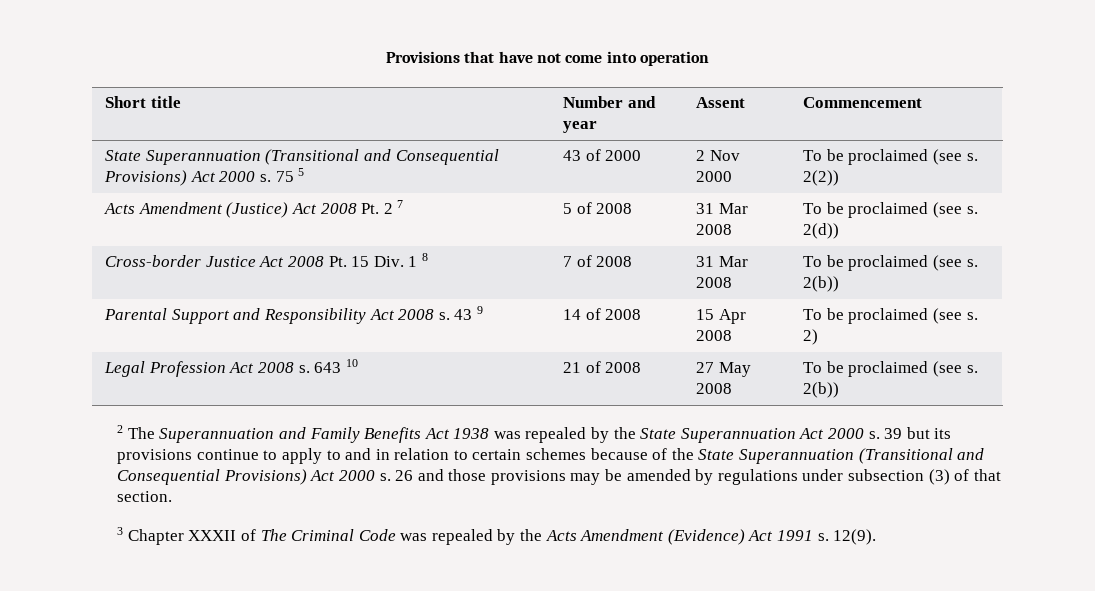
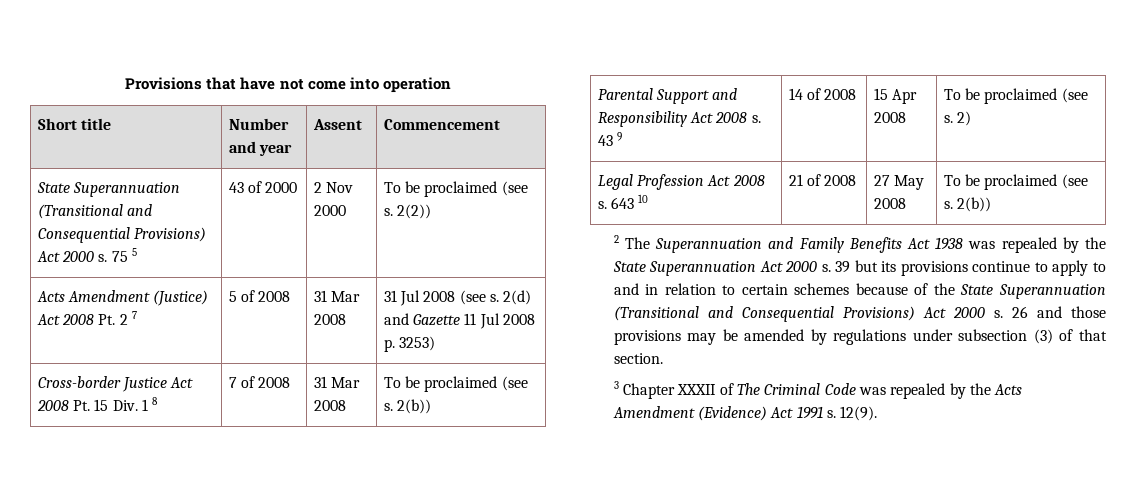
- Acts Amendment (Justice) Act 2008 Pt. 2 7 | 5 of 2008 | 31 Mar 2008 | To be proclaimed (see s. 2(d))
+ Acts Amendment (Justice) Act 2008 Pt. 2 7 | 5 of 2008 | 31 Mar 2008 | 31 Jul 2008 (see s. 2(d) and Gazette 11 Jul 2008 p. 3253)

